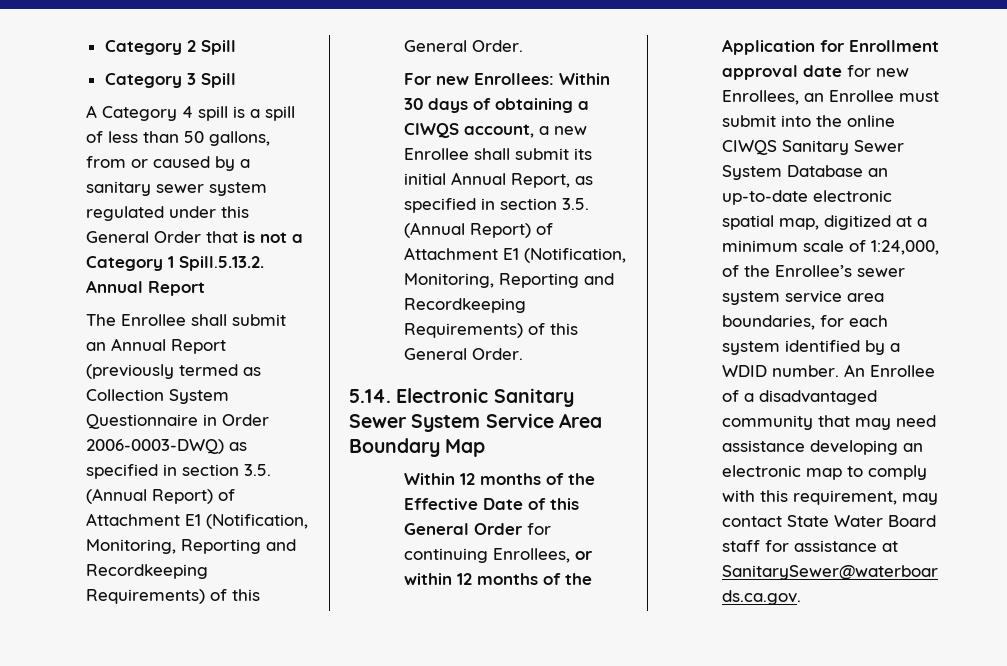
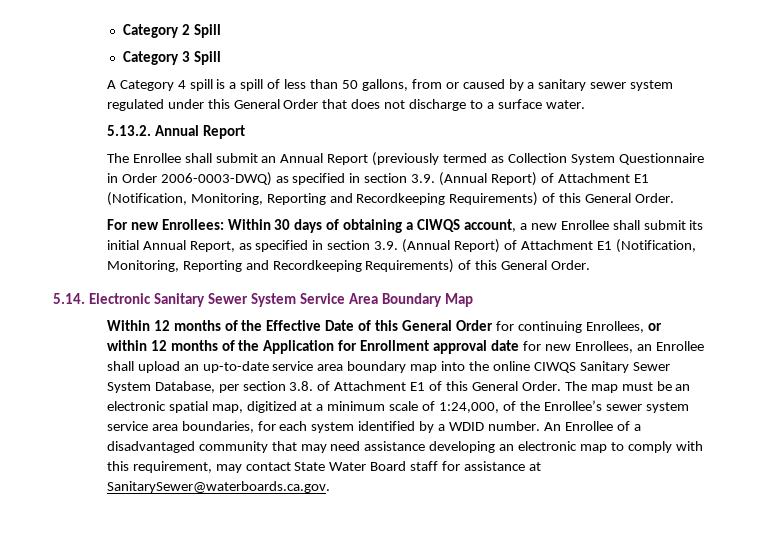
- A Category 4 spill is a spill of less than 50 gallons, from or caused by a sanitary sewer system regulated under this General Order that is not a Category 1 Spill.5.13.2. Annual Report
+ A Category 4 spill is a spill of less than 50 gallons, from or caused by a sanitary sewer system regulated under this General Order that does not discharge to a surface water.
+ 5.13.2. Annual Report
- The Enrollee shall submit an Annual Report (previously termed as Collection System Questionnaire in Order 2006-0003-DWQ) as specified in section 3.5. (Annual Report) of Attachment E1 (Notification, Monitoring, Reporting and Recordkeeping Requirements) of this General Order.
+ The Enrollee shall submit an Annual Report (previously termed as Collection System Questionnaire in Order 2006-0003-DWQ) as specified in section 3.9. (Annual Report) of Attachment E1 (Notification, Monitoring, Reporting and Recordkeeping Requirements) of this General Order.
- For new Enrollees: Within 30 days of obtaining a CIWQS account, a new Enrollee shall submit its initial Annual Report, as specified in section 3.5. (Annual Report) of Attachment E1 (Notification, Monitoring, Reporting and Recordkeeping Requirements) of this General Order.
+ For new Enrollees: Within 30 days of obtaining a CIWQS account, a new Enrollee shall submit its initial Annual Report, as specified in section 3.9. (Annual Report) of Attachment E1 (Notification, Monitoring, Reporting and Recordkeeping Requirements) of this General Order.
- Within 12 months of the Effective Date of this General Order for continuing Enrollees, or within 12 months of the Application for Enrollment approval date for new Enrollees, an Enrollee must submit into the online CIWQS Sanitary Sewer System Database an up-to-date electronic spatial map, digitized at a minimum scale of 1:24,000, of the Enrollee’s sewer system service area boundaries, for each system identified by a WDID number.
+ Within 12 months of the Effective Date of this General Order for continuing Enrollees, or within 12 months of the Application for Enrollment approval date for new Enrollees, an Enrollee shall upload an up-to-date service area boundary map into the online CIWQS Sanitary Sewer System Database, per section 3.8. of Attachment E1 of this General Order. The map must be an electronic spatial map, digitized at a minimum scale of 1:24,000, of the Enrollee’s sewer system service area boundaries, for each system identified by a WDID number.

